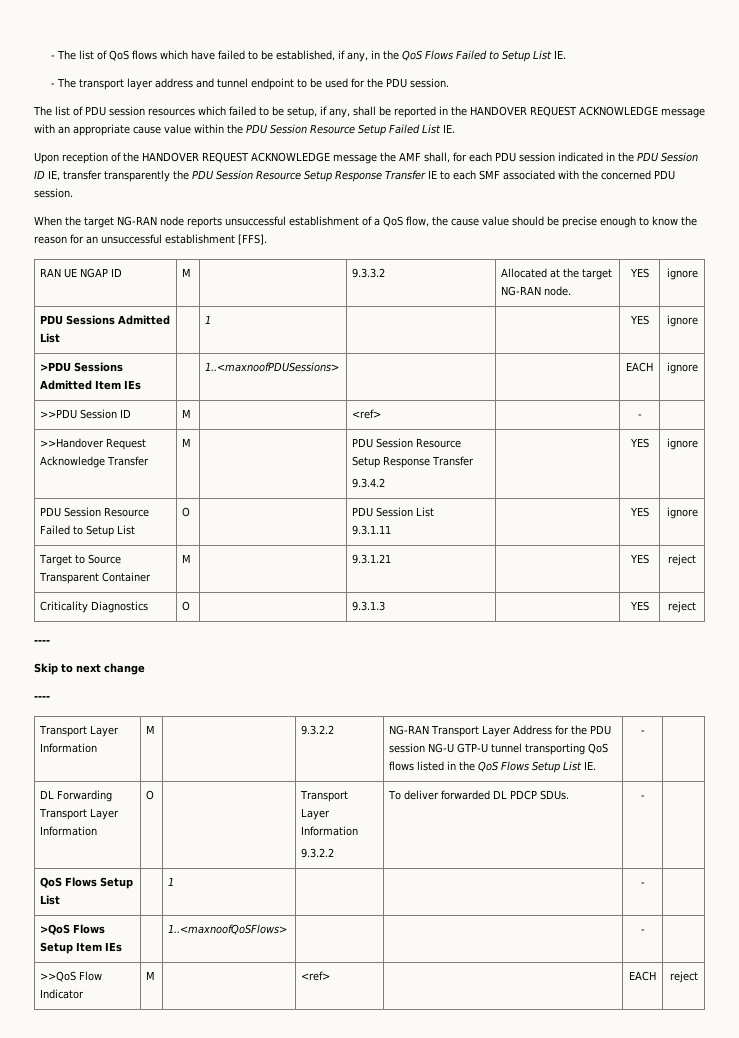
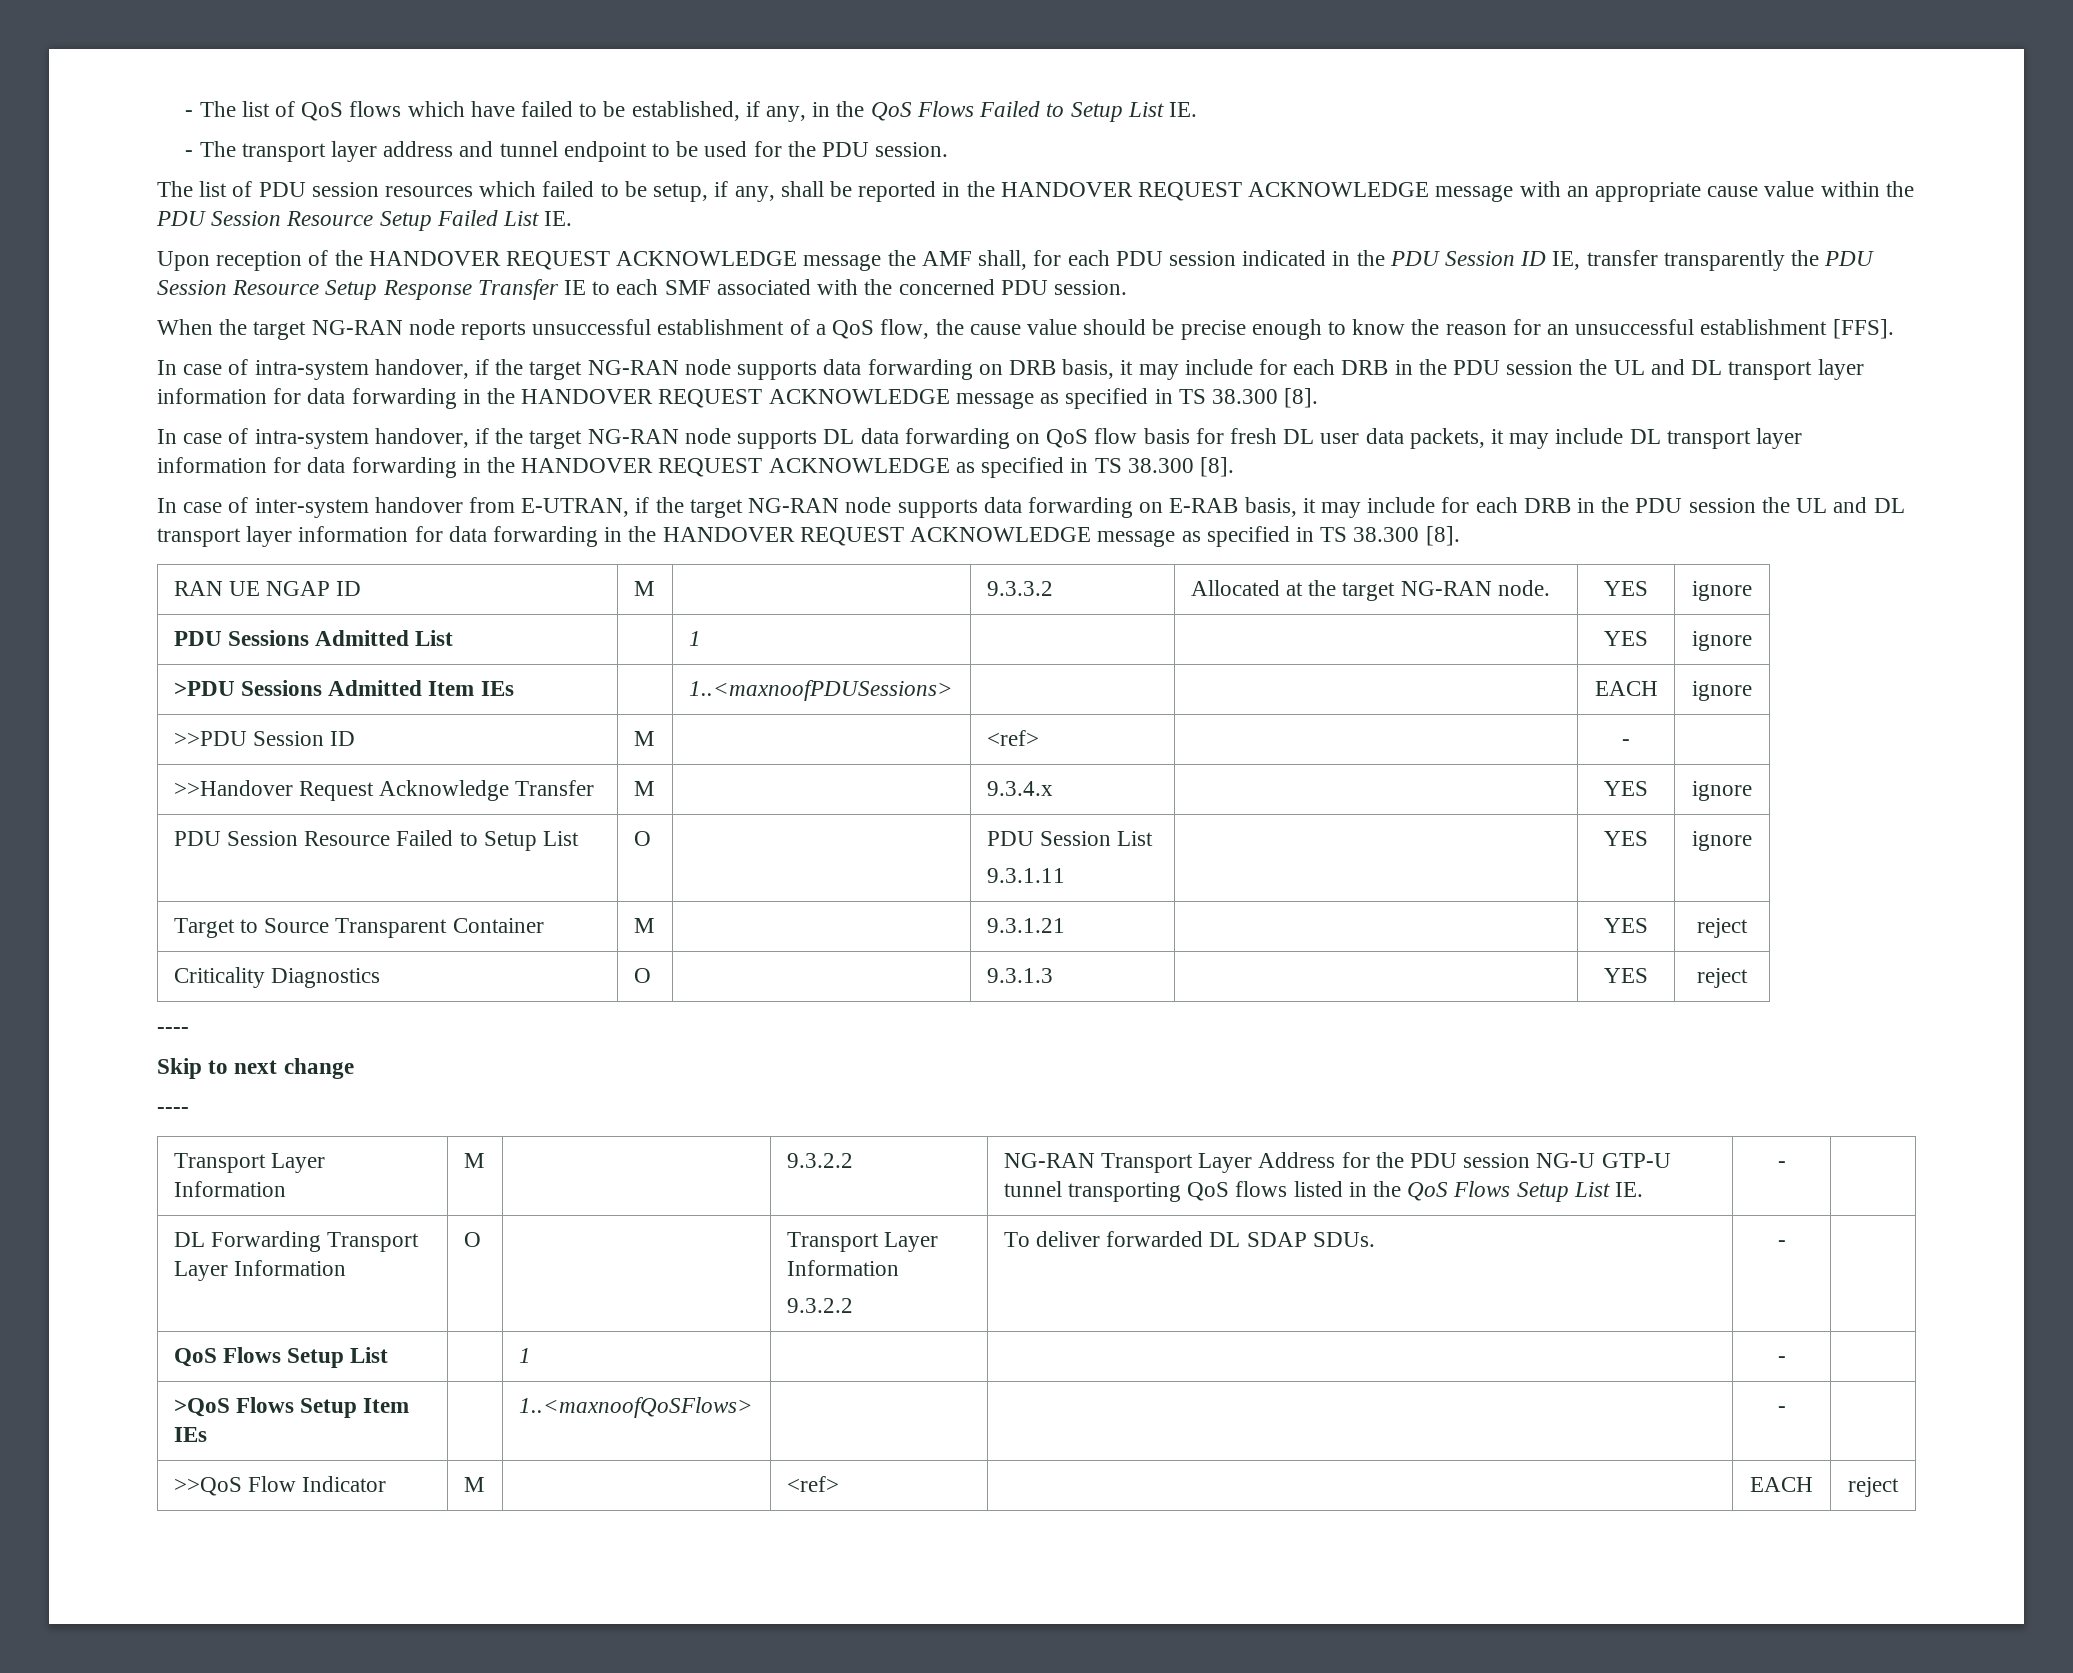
+ In case of intra-system handover, if the target NG-RAN node supports data forwarding on DRB basis, it may include for each DRB in the PDU session the UL and DL transport layer information for data forwarding in the HANDOVER REQUEST ACKNOWLEDGE message as specified in TS 38.300 [8].
+ In case of intra-system handover, if the target NG-RAN node supports DL data forwarding on QoS flow basis for fresh DL user data packets, it may include DL transport layer information for data forwarding in the HANDOVER REQUEST ACKNOWLEDGE as specified in TS 38.300 [8].
+ In case of inter-system handover from E-UTRAN, if the target NG-RAN node supports data forwarding on E-RAB basis, it may include for each DRB in the PDU session the UL and DL transport layer information for data forwarding in the HANDOVER REQUEST ACKNOWLEDGE message as specified in TS 38.300 [8].
- >>Handover Request Acknowledge Transfer | M | | PDU Session Resource Setup Response Transfer
- 9.3.4.2 | | YES | ignore
+ >>Handover Request Acknowledge Transfer | M | | 9.3.4.x | | YES | ignore
  DL Forwarding Transport Layer Information | O | | Transport Layer Information
- 9.3.2.2 | To deliver forwarded DL PDCP SDUs. | - |
+ 9.3.2.2 | To deliver forwarded DL SDAP SDUs. | - |

